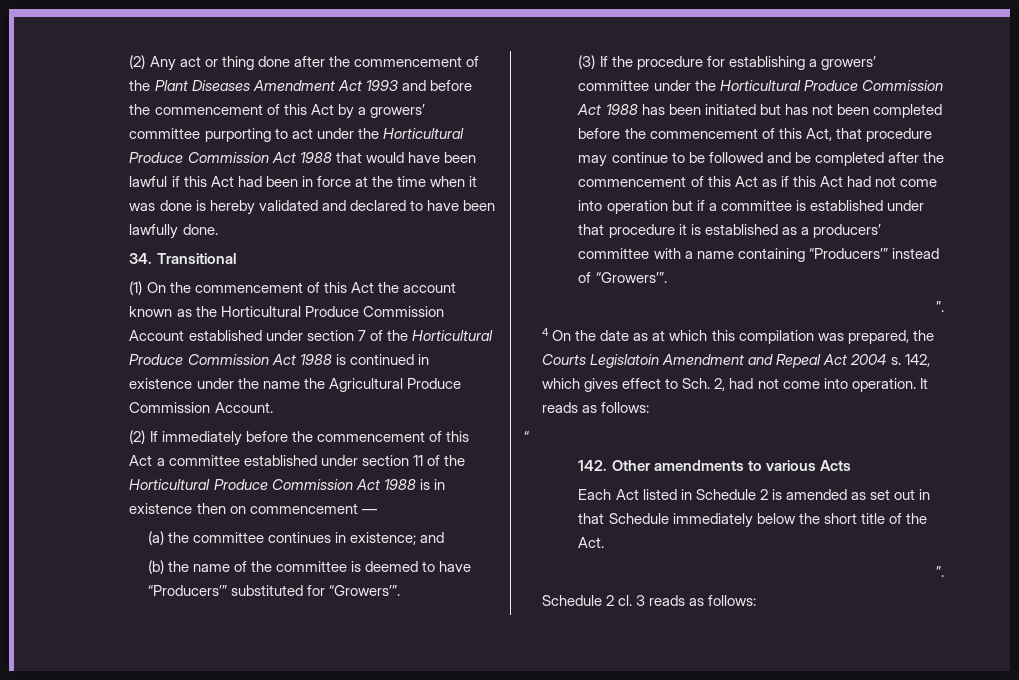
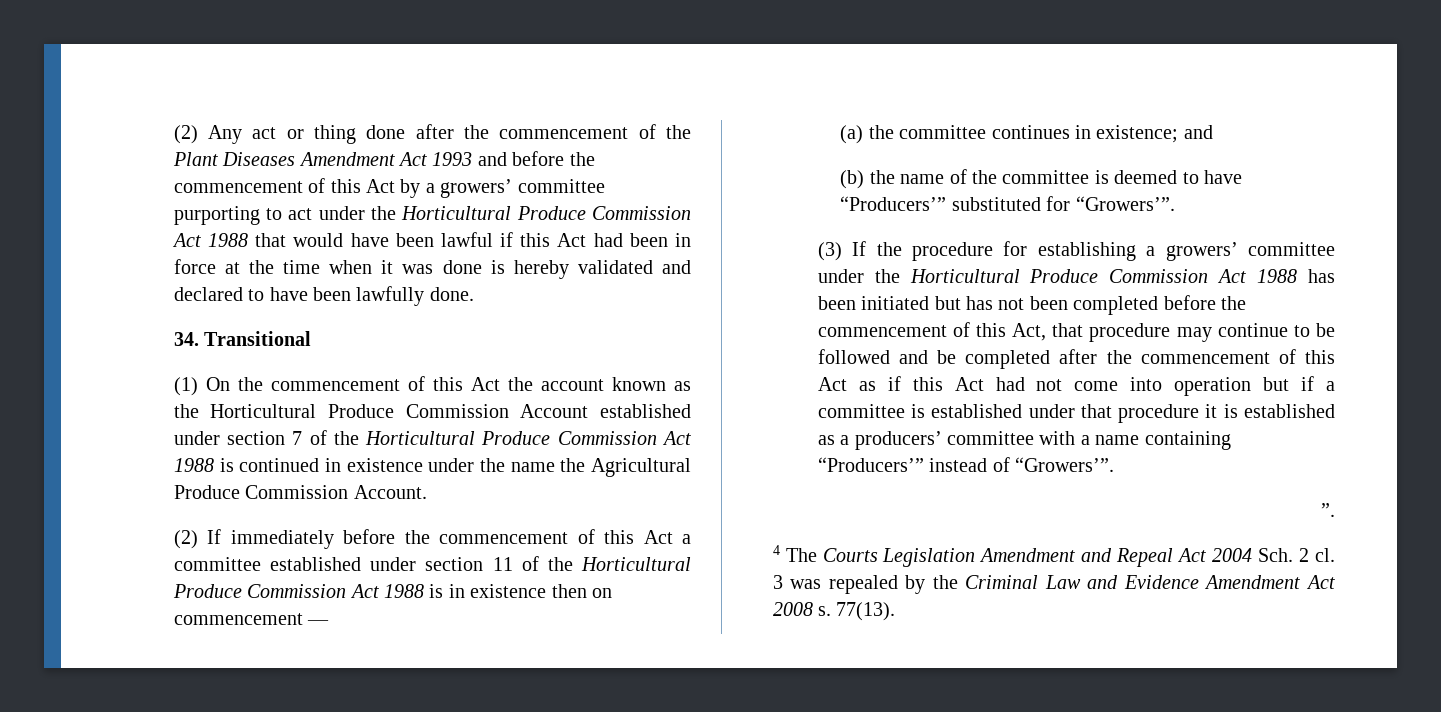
- 4 On the date as at which this compilation was prepared, the Courts Legislatoin Amendment and Repeal Act 2004 s. 142, which gives effect to Sch. 2, had not come into operation. It reads as follows:
- “
- 142. Other amendments to various Acts
- Each Act listed in Schedule 2 is amended as set out in that Schedule immediately below the short title of the Act.
- ”.
- Schedule 2 cl. 3 reads as follows:
+ 4 The Courts Legislation Amendment and Repeal Act 2004 Sch. 2 cl. 3 was repealed by the Criminal Law and Evidence Amendment Act 2008 s. 77(13).

